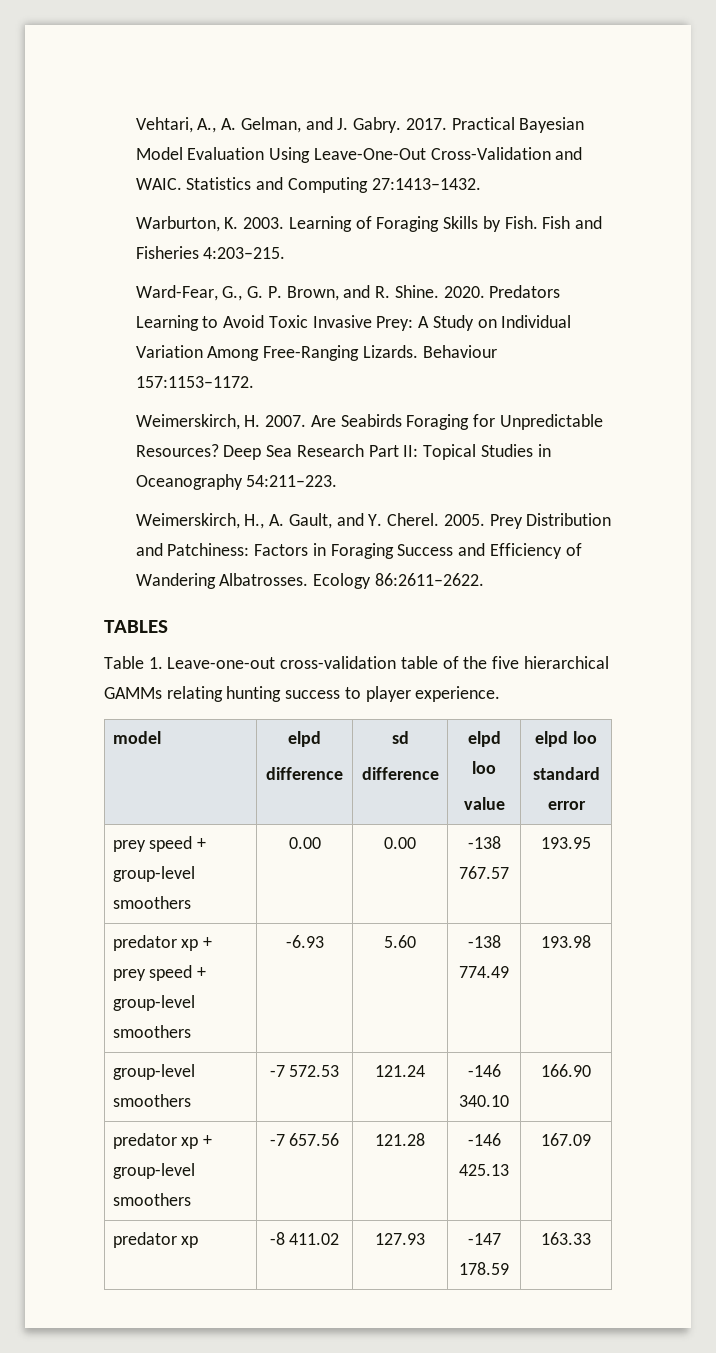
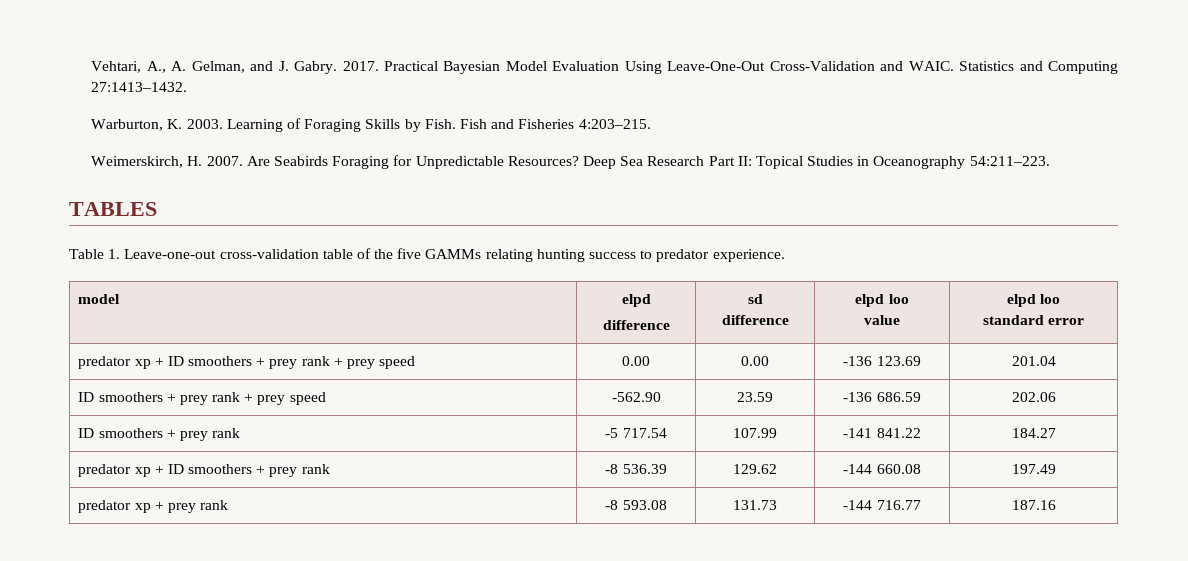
- Ward-Fear, G., G. P. Brown, and R. Shine. 2020. Predators Learning to Avoid Toxic Invasive Prey: A Study on Individual Variation Among Free-Ranging Lizards. Behaviour 157:1153–1172.
- Weimerskirch, H., A. Gault, and Y. Cherel. 2005. Prey Distribution and Patchiness: Factors in Foraging Success and Efficiency of Wandering Albatrosses. Ecology 86:2611–2622.
- Table 1. Leave-one-out cross-validation table of the five hierarchical GAMMs relating hunting success to player experience.
+ Table 1. Leave-one-out cross-validation table of the five GAMMs relating hunting success to predator experience.
- prey speed + group-level smoothers | 0.00 | 0.00 | -138 767.57 | 193.95
- predator xp + prey speed + group-level smoothers | -6.93 | 5.60 | -138 774.49 | 193.98
- group-level smoothers | -7 572.53 | 121.24 | -146 340.10 | 166.90
- predator xp + group-level smoothers | -7 657.56 | 121.28 | -146 425.13 | 167.09
- predator xp | -8 411.02 | 127.93 | -147 178.59 | 163.33
+ predator xp + ID smoothers + prey rank + prey speed | 0.00 | 0.00 | -136 123.69 | 201.04
+ ID smoothers + prey rank + prey speed | -562.90 | 23.59 | -136 686.59 | 202.06
+ ID smoothers + prey rank | -5 717.54 | 107.99 | -141 841.22 | 184.27
+ predator xp + ID smoothers + prey rank | -8 536.39 | 129.62 | -144 660.08 | 197.49
+ predator xp + prey rank | -8 593.08 | 131.73 | -144 716.77 | 187.16

